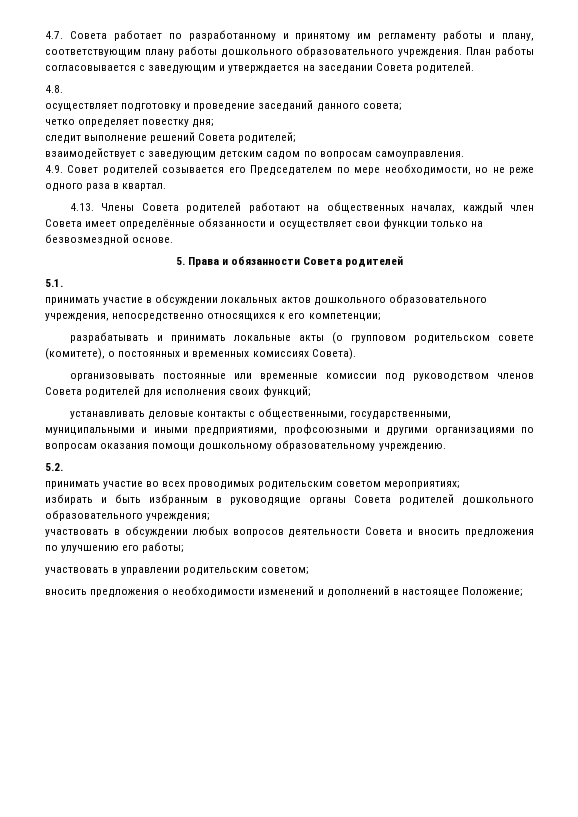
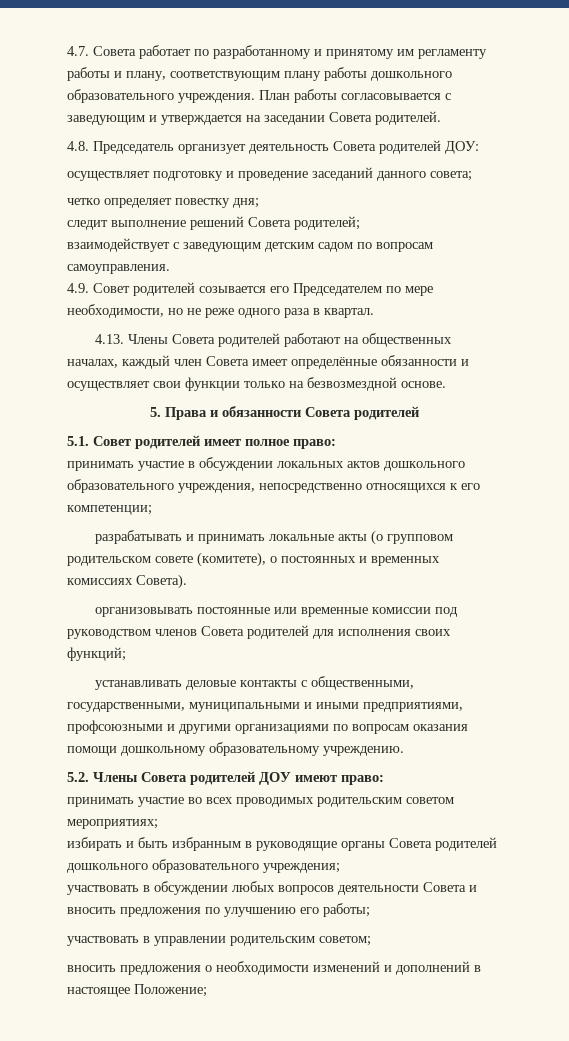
- 4.8.
+ 4.8. Председатель организует деятельность Совета родителей ДОУ:
- 5.1.
+ 5.1. Совет родителей имеет полное право:
- 5.2.
+ 5.2. Члены Совета родителей ДОУ имеют право:

